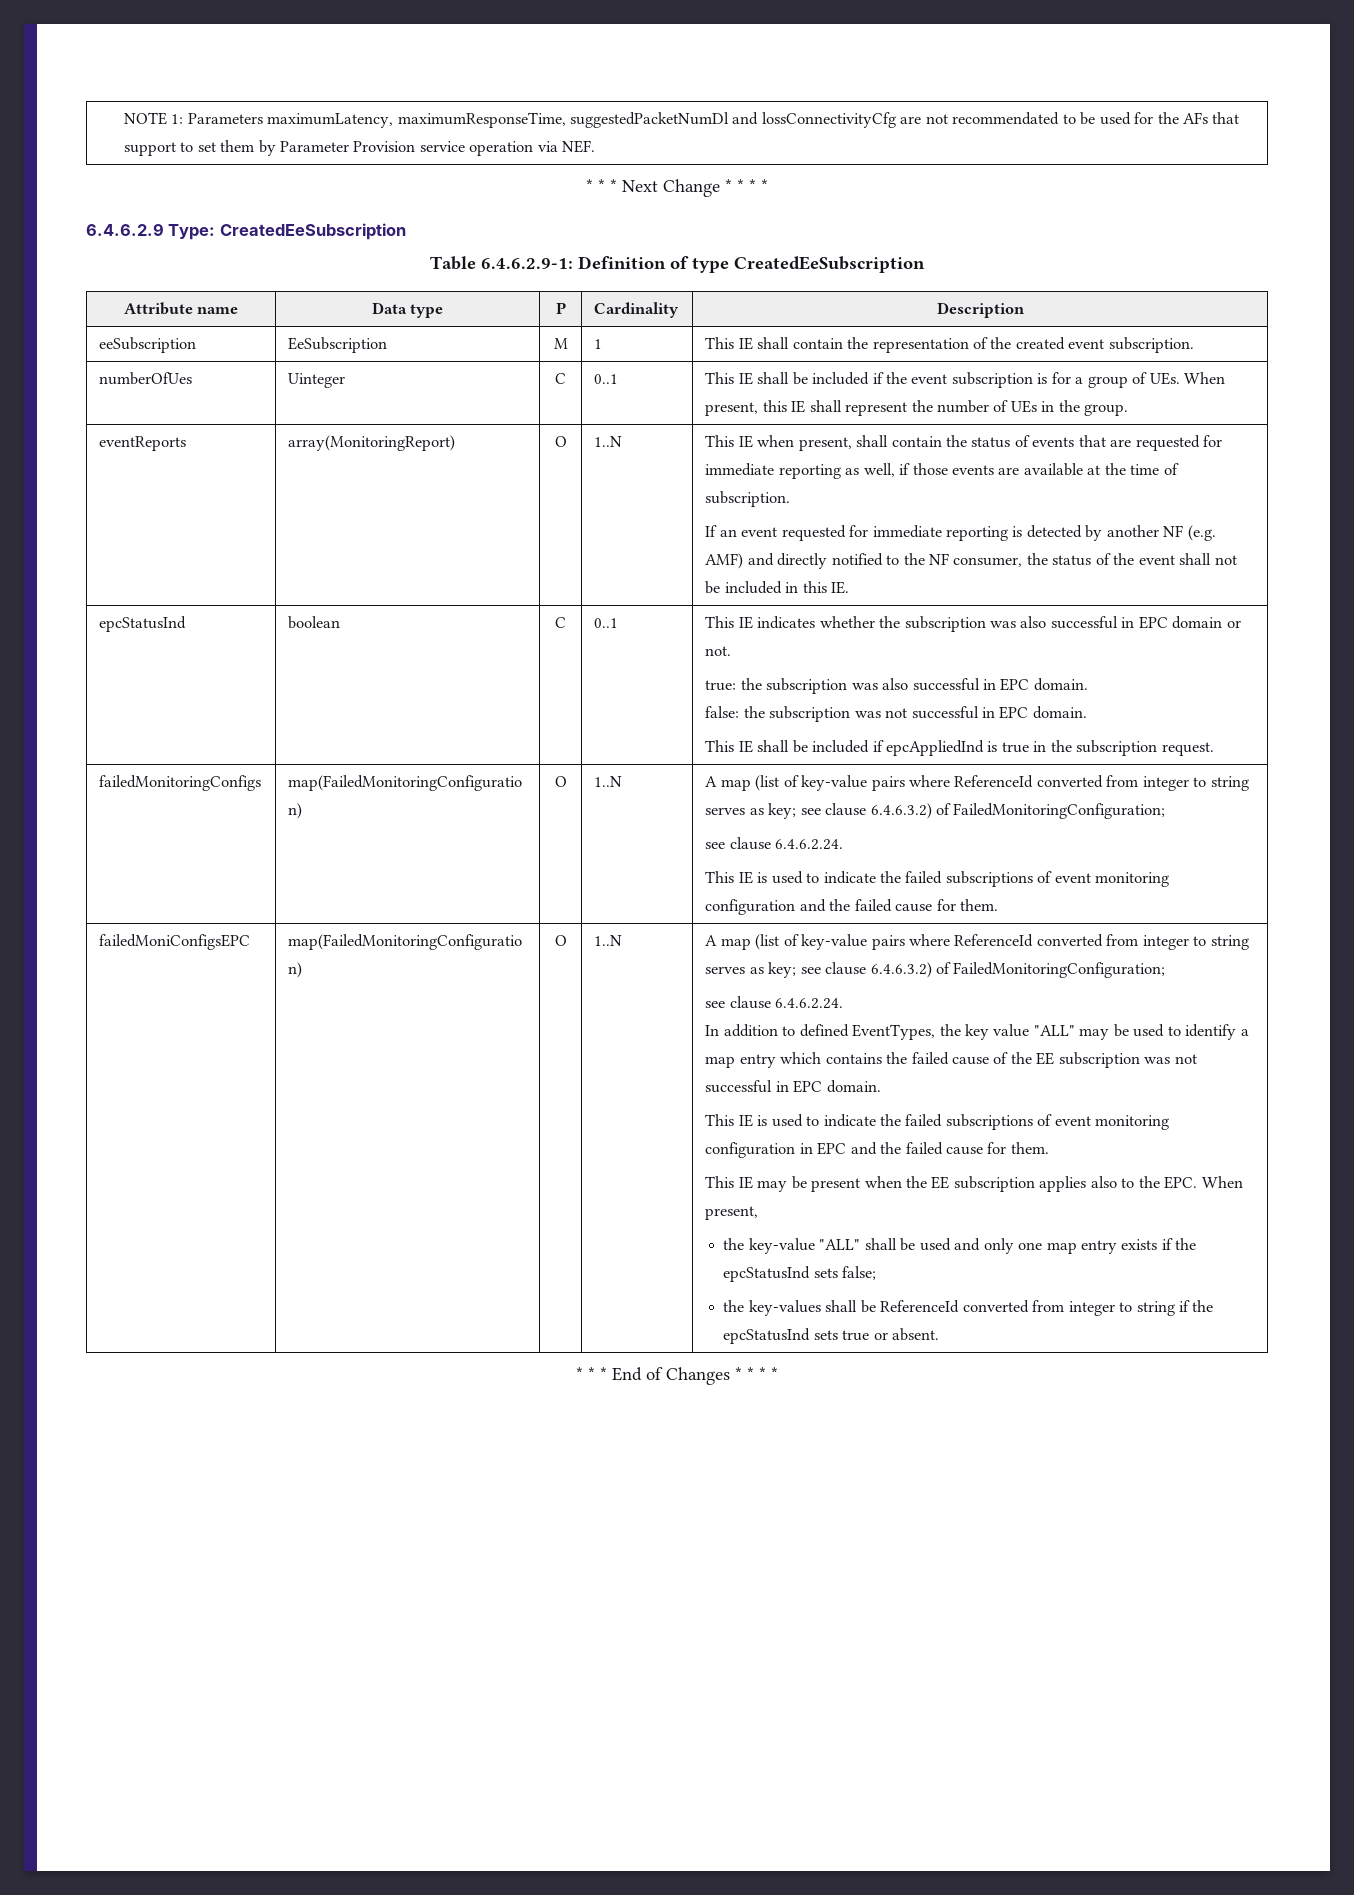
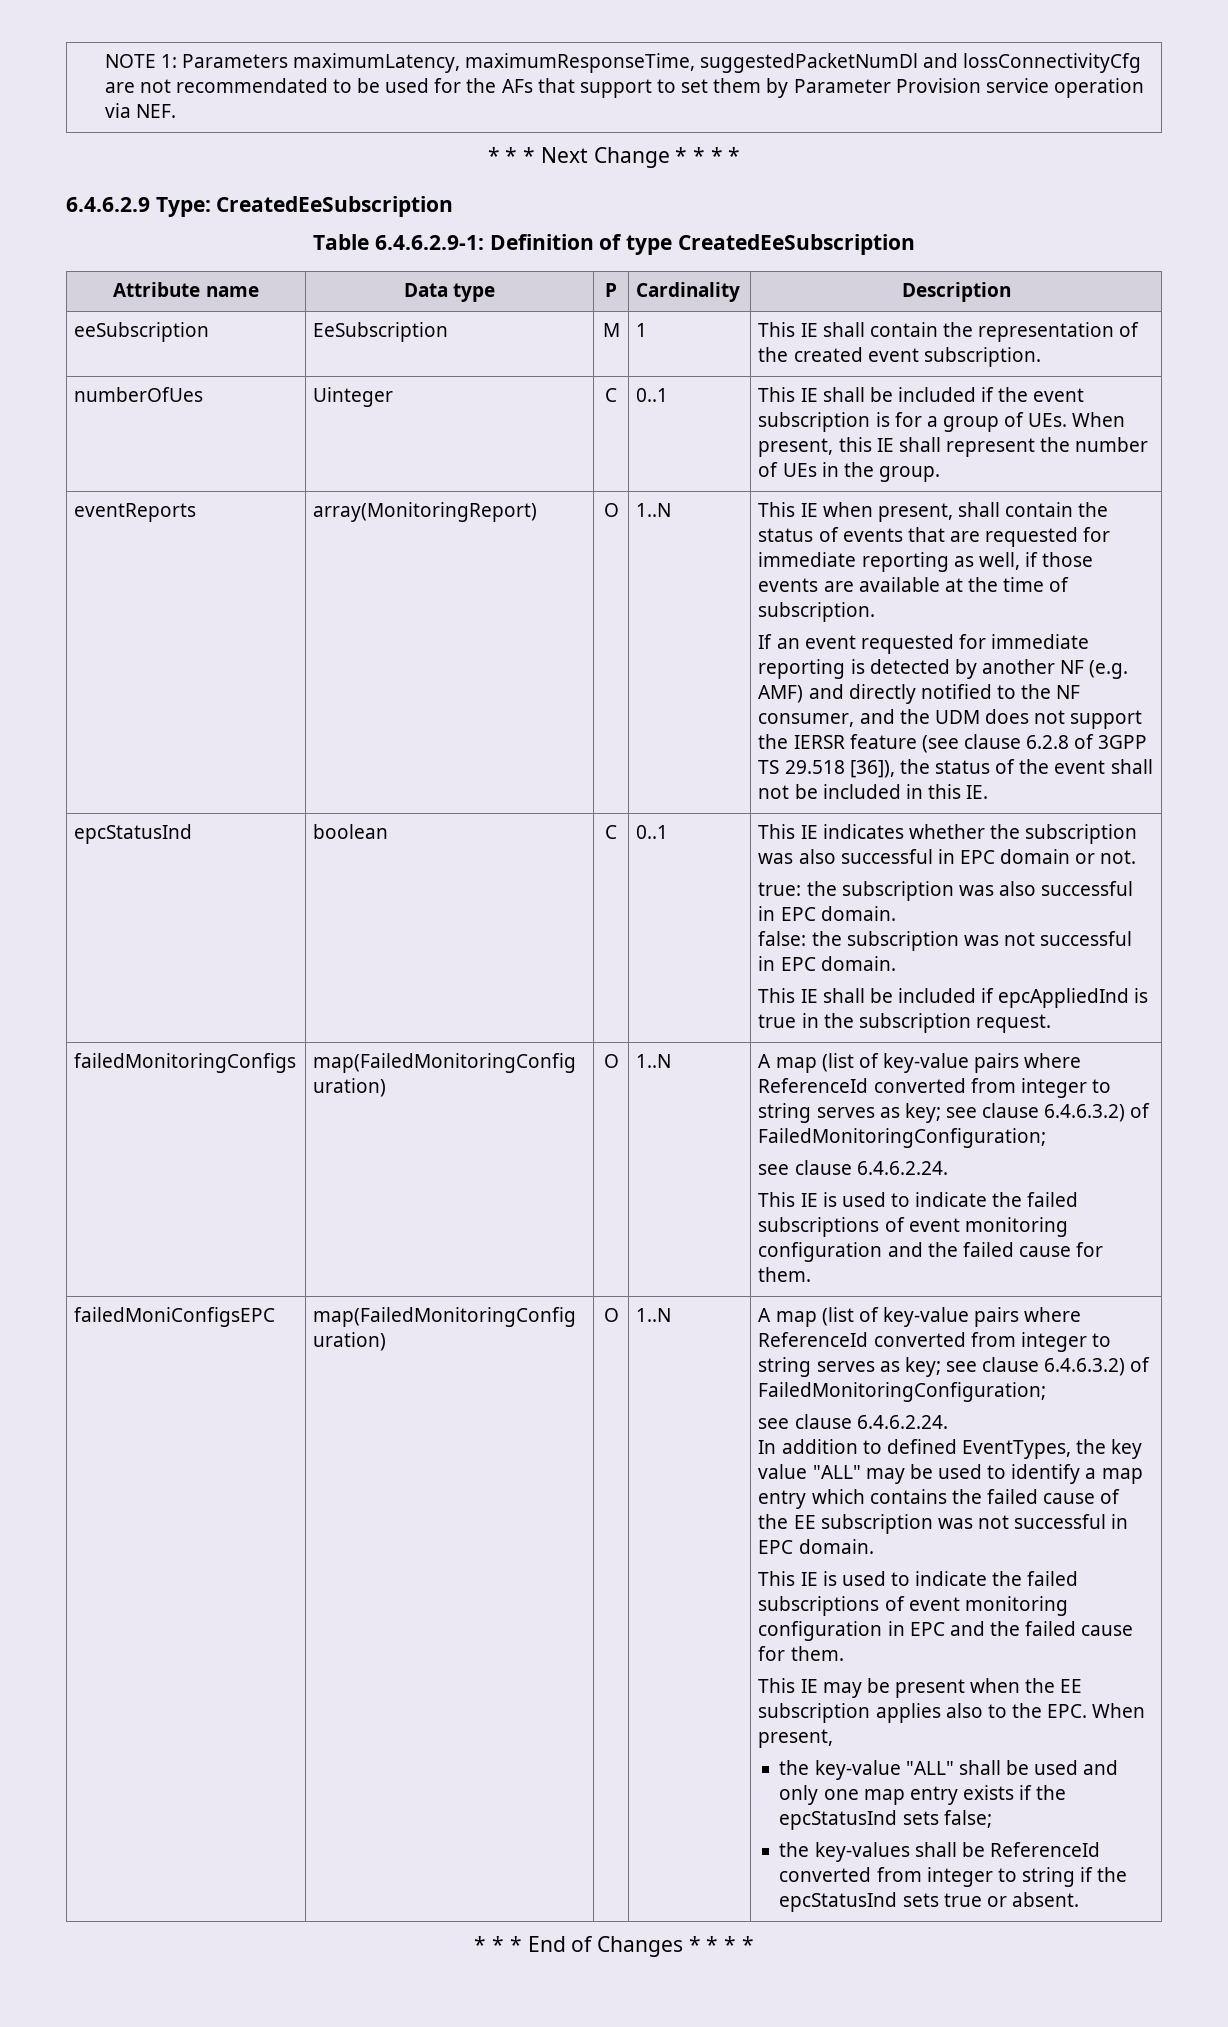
- If an event requested for immediate reporting is detected by another NF (e.g. AMF) and directly notified to the NF consumer, the status of the event shall not be included in this IE.
+ If an event requested for immediate reporting is detected by another NF (e.g. AMF) and directly notified to the NF consumer, and the UDM does not support the IERSR feature (see clause 6.2.8 of 3GPP TS 29.518 [36]), the status of the event shall not be included in this IE.

